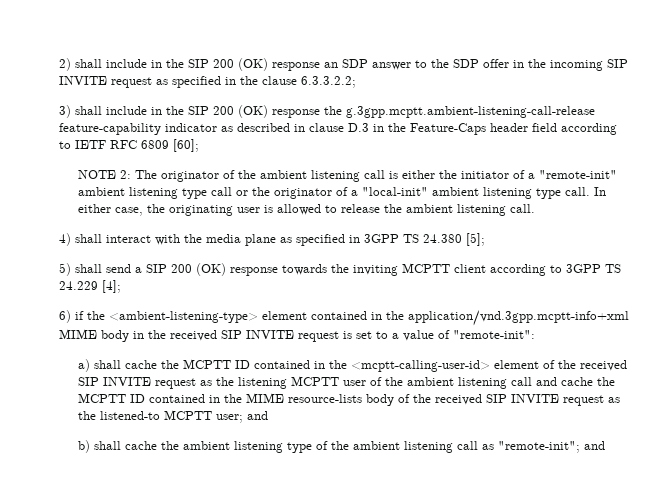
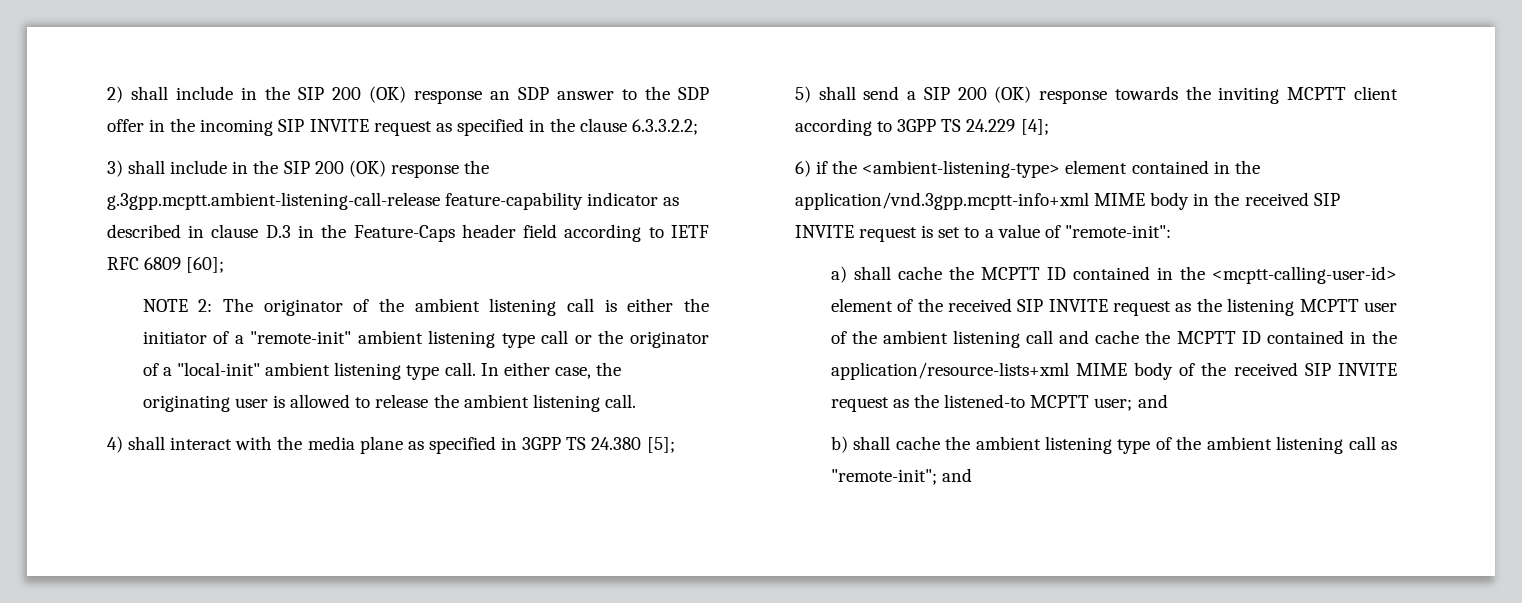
- a) shall cache the MCPTT ID contained in the <mcptt-calling-user-id> element of the received SIP INVITE request as the listening MCPTT user of the ambient listening call and cache the MCPTT ID contained in the MIME resource-lists body of the received SIP INVITE request as the listened-to MCPTT user; and
+ a) shall cache the MCPTT ID contained in the <mcptt-calling-user-id> element of the received SIP INVITE request as the listening MCPTT user of the ambient listening call and cache the MCPTT ID contained in the application/resource-lists+xml MIME body of the received SIP INVITE request as the listened-to MCPTT user; and

